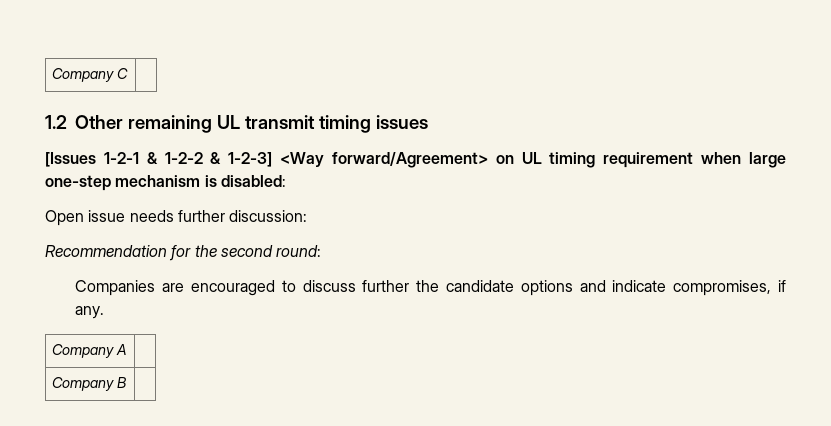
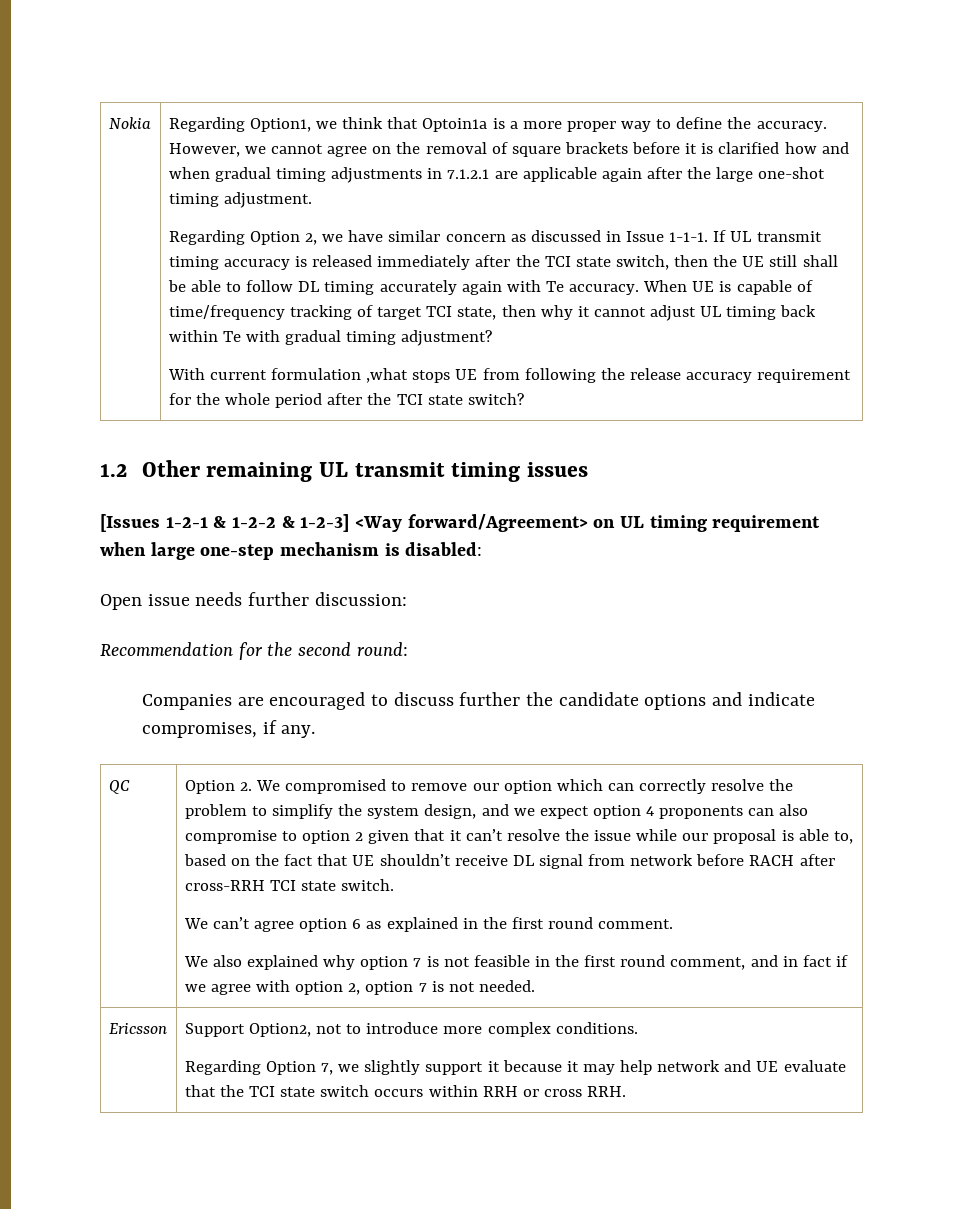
- Company C
+ Nokia | Regarding Option1, we think that Optoin1a is a more proper way to define the accuracy. However, we cannot agree on the removal of square brackets before it is clarified how and when gradual timing adjustments in 7.1.2.1 are applicable again after the large one-shot timing adjustment.
+ Regarding Option 2, we have similar concern as discussed in Issue 1-1-1. If UL transmit timing accuracy is released immediately after the TCI state switch, then the UE still shall be able to follow DL timing accurately again with Te accuracy. When UE is capable of time/frequency tracking of target TCI state, then why it cannot adjust UL timing back within Te with gradual timing adjustment?
+ With current formulation ,what stops UE from following the release accuracy requirement for the whole period after the TCI state switch?
- Company A |
- Company B |
+ QC | Option 2. We compromised to remove our option which can correctly resolve the problem to simplify the system design, and we expect option 4 proponents can also compromise to option 2 given that it can’t resolve the issue while our proposal is able to, based on the fact that UE shouldn’t receive DL signal from network before RACH after cross-RRH TCI state switch.
+ We can’t agree option 6 as explained in the first round comment.
+ We also explained why option 7 is not feasible in the first round comment, and in fact if we agree with option 2, option 7 is not needed.
+ Ericsson | Support Option2, not to introduce more complex conditions.
+ Regarding Option 7, we slightly support it because it may help network and UE evaluate that the TCI state switch occurs within RRH or cross RRH.

